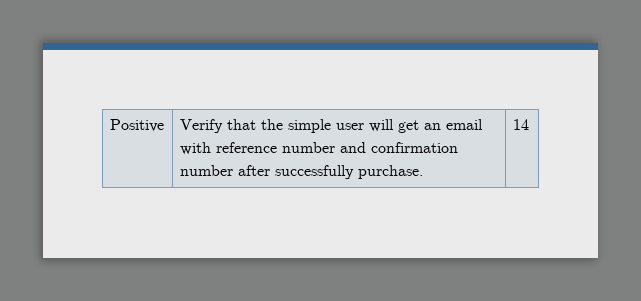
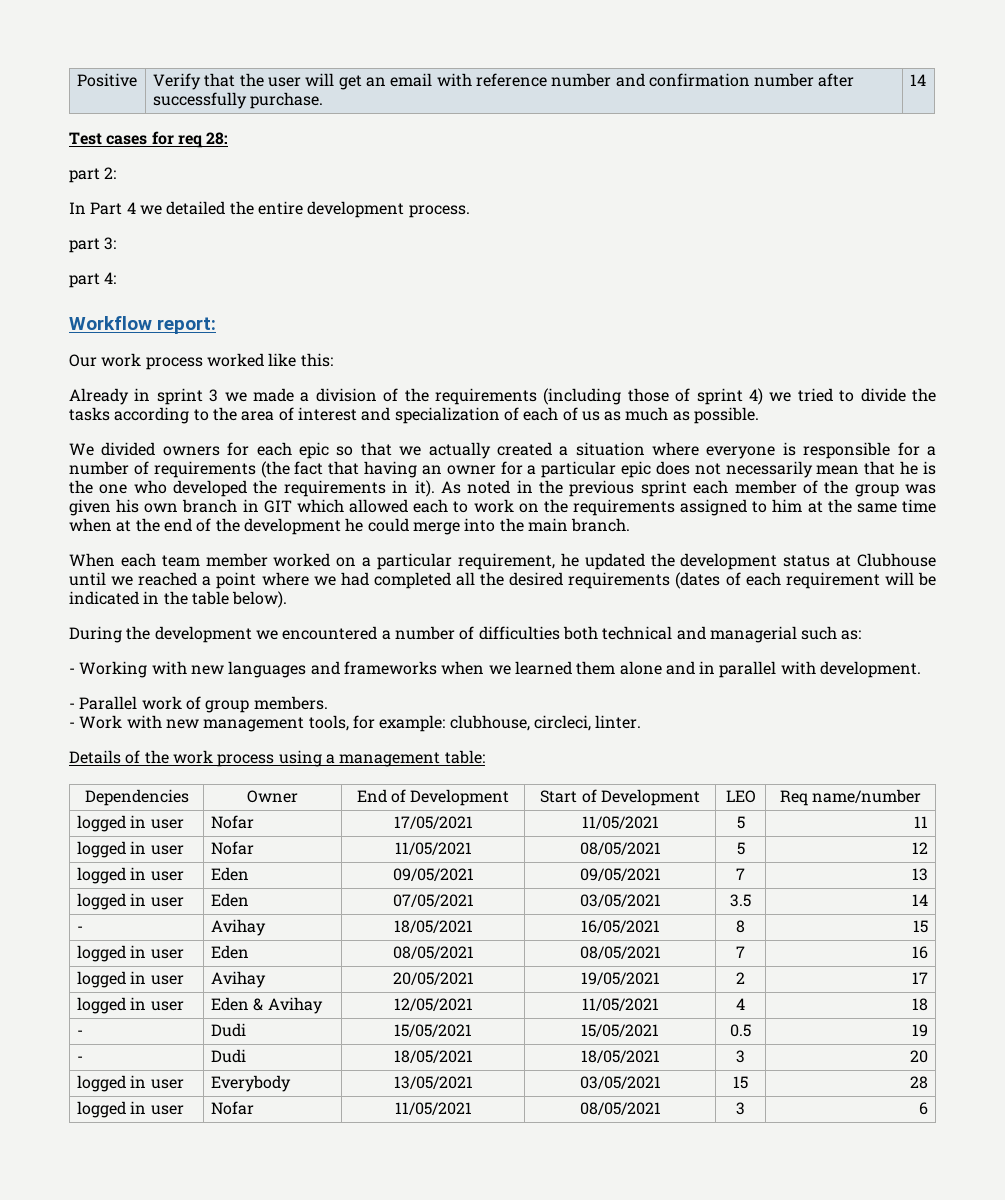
- Positive | Verify that the simple user will get an email with reference number and confirmation number after successfully purchase. | 14
+ Positive | Verify that the user will get an email with reference number and confirmation number after successfully purchase. | 14
+ Test cases for req 28:
+ part 2:
+ In Part 4 we detailed the entire development process.
+ part 3:
+ part 4:
+ Workflow report:
+ Our work process worked like this:
+ Already in sprint 3 we made a division of the requirements (including those of sprint 4) we tried to divide the tasks according to the area of interest and specialization of each of us as much as possible.
+ We divided owners for each epic so that we actually created a situation where everyone is responsible for a number of requirements (the fact that having an owner for a particular epic does not necessarily mean that he is the one who developed the requirements in it). As noted in the previous sprint each member of the group was given his own branch in GIT which allowed each to work on the requirements assigned to him at the same time when at the end of the development he could merge into the main branch.
+ When each team member worked on a particular requirement, he updated the development status at Clubhouse until we reached a point where we had completed all the desired requirements (dates of each requirement will be indicated in the table below).
+ During the development we encountered a number of difficulties both technical and managerial such as:
+ - Working with new languages and frameworks when we learned them alone and in parallel with development.
+ - Parallel work of group members.
+ - Work with new management tools, for example: clubhouse, circleci, linter.
+ Details of the work process using a management table:
+ Dependencies | Owner | End of Development | Start of Development | LEO | Req name/number
+ logged in user | Nofar | 17/05/2021 | 11/05/2021 | 5 | 11
+ logged in user | Nofar | 11/05/2021 | 08/05/2021 | 5 | 12
+ logged in user | Eden | 09/05/2021 | 09/05/2021 | 7 | 13
+ logged in user | Eden | 07/05/2021 | 03/05/2021 | 3.5 | 14
+ - | Avihay | 18/05/2021 | 16/05/2021 | 8 | 15
+ logged in user | Eden | 08/05/2021 | 08/05/2021 | 7 | 16
+ logged in user | Avihay | 20/05/2021 | 19/05/2021 | 2 | 17
+ logged in user | Eden & Avihay | 12/05/2021 | 11/05/2021 | 4 | 18
+ - | Dudi | 15/05/2021 | 15/05/2021 | 0.5 | 19
+ - | Dudi | 18/05/2021 | 18/05/2021 | 3 | 20
+ logged in user | Everybody | 13/05/2021 | 03/05/2021 | 15 | 28
+ logged in user | Nofar | 11/05/2021 | 08/05/2021 | 3 | 6

